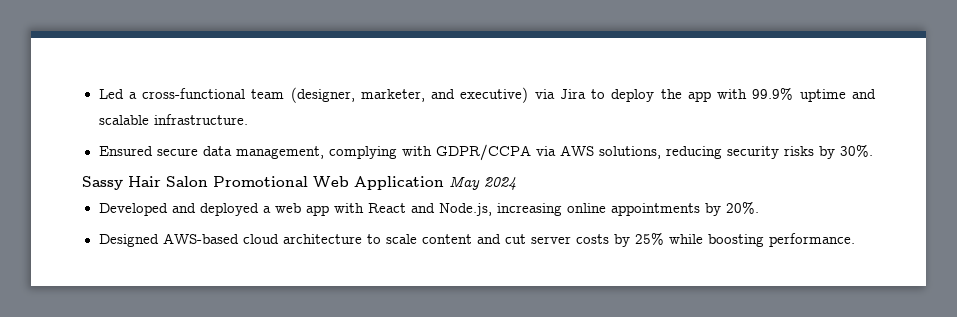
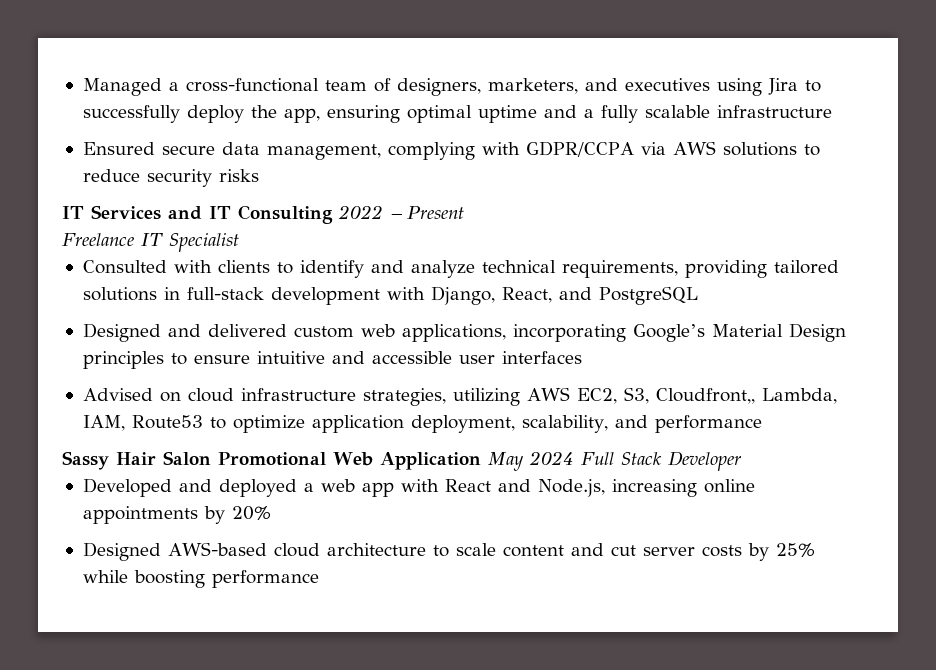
- Led a cross-functional team (designer, marketer, and executive) via Jira to deploy the app with 99.9% uptime and scalable infrastructure.
+ Managed a cross-functional team of designers, marketers, and executives using Jira to successfully deploy the app, ensuring optimal uptime and a fully scalable infrastructure
- Ensured secure data management, complying with GDPR/CCPA via AWS solutions, reducing security risks by 30%.
+ Ensured secure data management, complying with GDPR/CCPA via AWS solutions to reduce security risks
+ IT Services and IT Consulting 2022 – Present
+ Freelance IT Specialist
+ Consulted with clients to identify and analyze technical requirements, providing tailored solutions in full-stack development with Django, React, and PostgreSQL
+ Designed and delivered custom web applications, incorporating Google’s Material Design principles to ensure intuitive and accessible user interfaces
+ Advised on cloud infrastructure strategies, utilizing AWS EC2, S3, Cloudfront,, Lambda, IAM, Route53 to optimize application deployment, scalability, and performance
- Sassy Hair Salon Promotional Web Application May 2024
+ Sassy Hair Salon Promotional Web Application May 2024 Full Stack Developer
- Developed and deployed a web app with React and Node.js, increasing online appointments by 20%.
+ Developed and deployed a web app with React and Node.js, increasing online appointments by 20%
- Designed AWS-based cloud architecture to scale content and cut server costs by 25% while boosting performance.
+ Designed AWS-based cloud architecture to scale content and cut server costs by 25% while boosting performance

